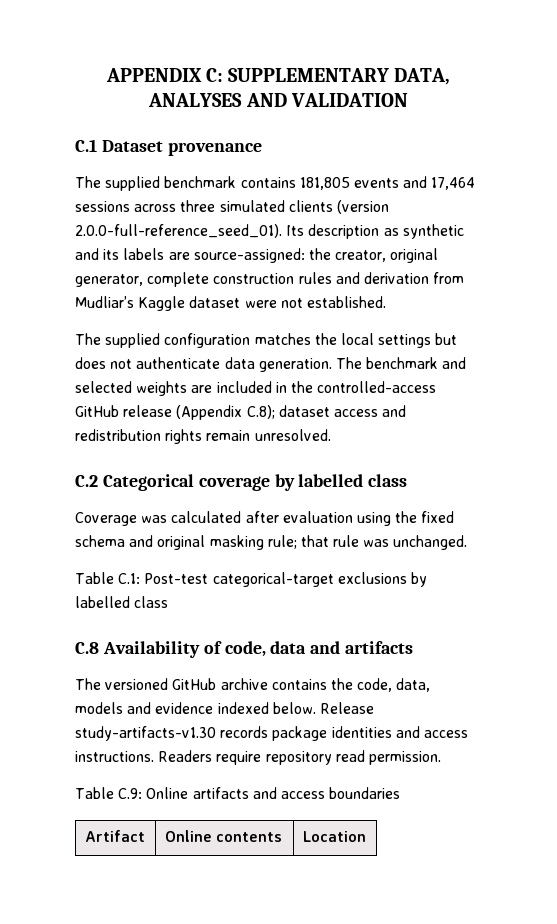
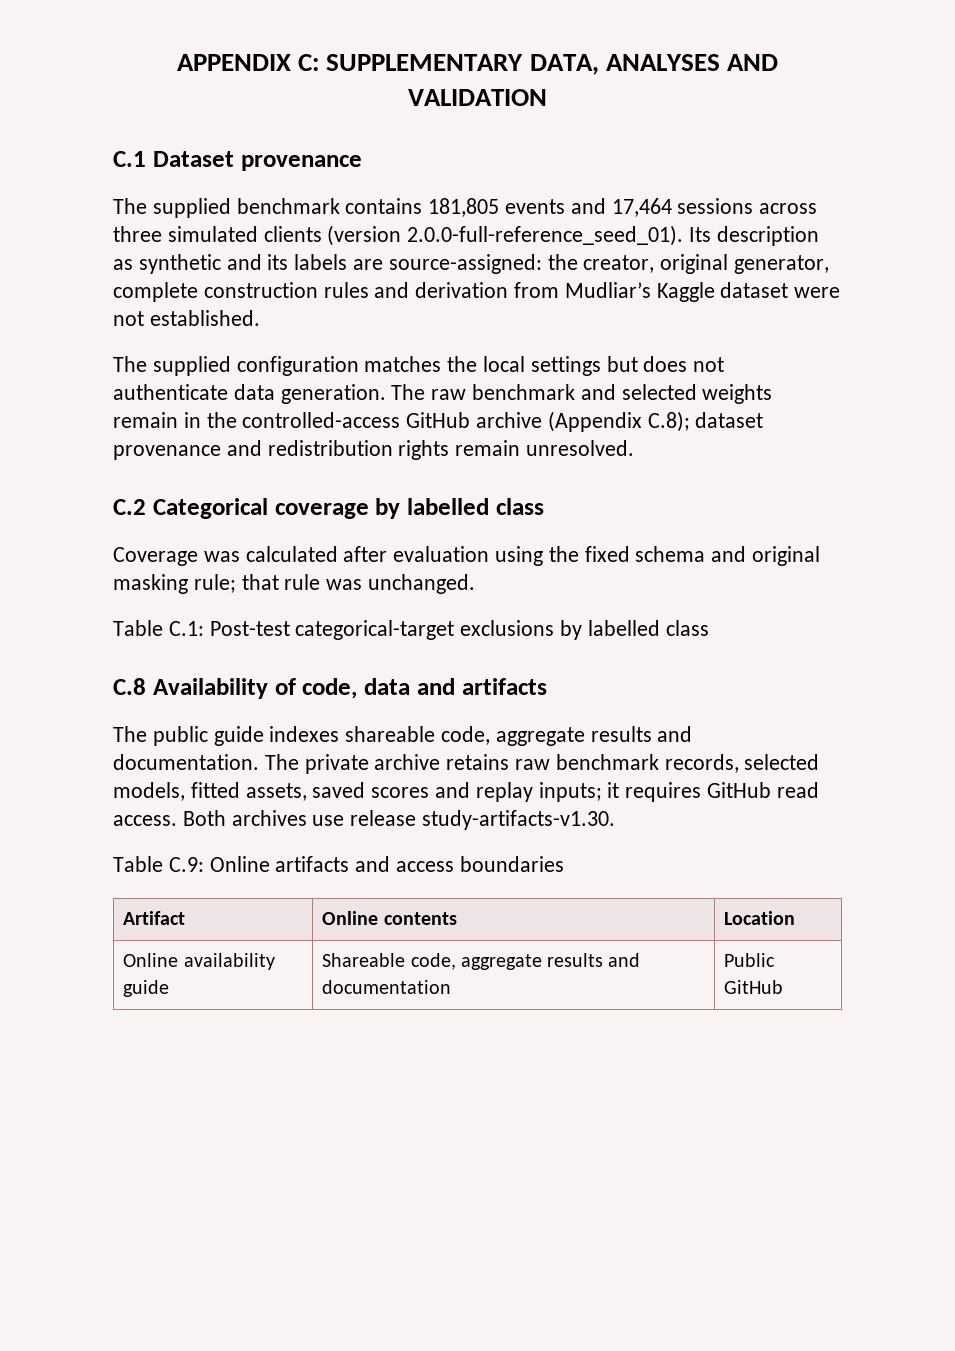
- The benchmark and selected weights are included in the controlled-access GitHub release (Appendix C.8); dataset access and redistribution rights remain unresolved.
+ The raw benchmark and selected weights remain in the controlled-access GitHub archive (Appendix C.8); dataset provenance and redistribution rights remain unresolved.
- The versioned GitHub archive contains the code, data, models and evidence indexed below. Release study-artifacts-v1.30 records package identities and access instructions. Readers require repository read permission.
+ The public guide indexes shareable code, aggregate results and documentation. The private archive retains raw benchmark records, selected models, fitted assets, saved scores and replay inputs; it requires GitHub read access. Both archives use release study-artifacts-v1.30.
+ Online availability guide | Shareable code, aggregate results and documentation | Public GitHub

